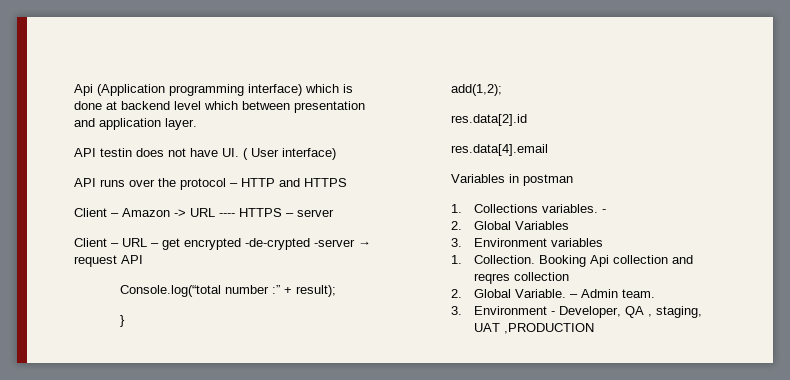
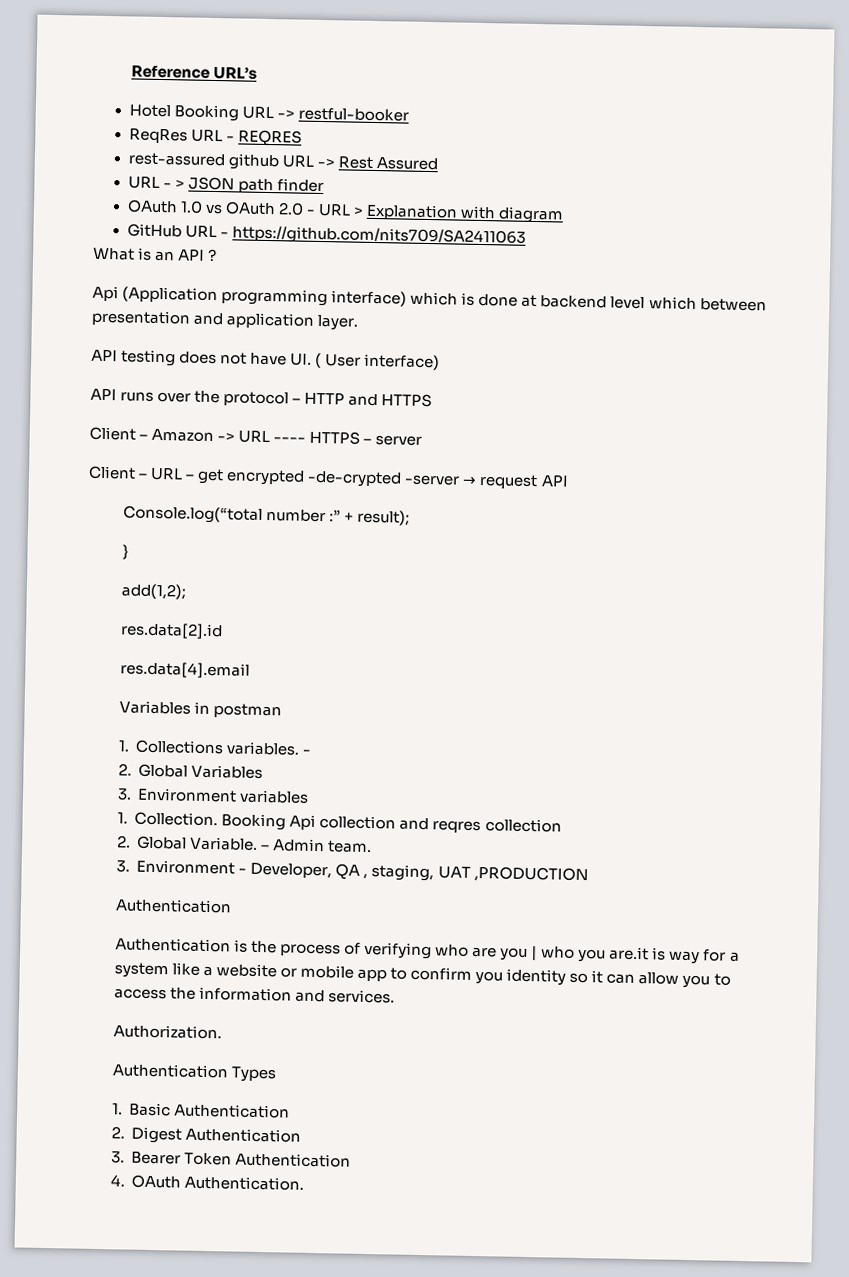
+ Reference URL’s
+ Hotel Booking URL -> restful-booker
+ ReqRes URL - REQRES
+ rest-assured github URL -> Rest Assured
+ URL - > JSON path finder
+ OAuth 1.0 vs OAuth 2.0 - URL > Explanation with diagram
+ GitHub URL - https://github.com/nits709/SA2411063
+ What is an API ?
- API testin does not have UI. ( User interface)
+ API testing does not have UI. ( User interface)
  3. Environment - Developer, QA , staging, UAT ,PRODUCTION
+ Authentication
+ Authentication is the process of verifying who are you | who you are.it is way for a system like a website or mobile app to confirm you identity so it can allow you to access the information and services.
+ Authorization.
+ Authentication Types
+ 1. Basic Authentication
+ 2. Digest Authentication
+ 3. Bearer Token Authentication
+ 4. OAuth Authentication.

